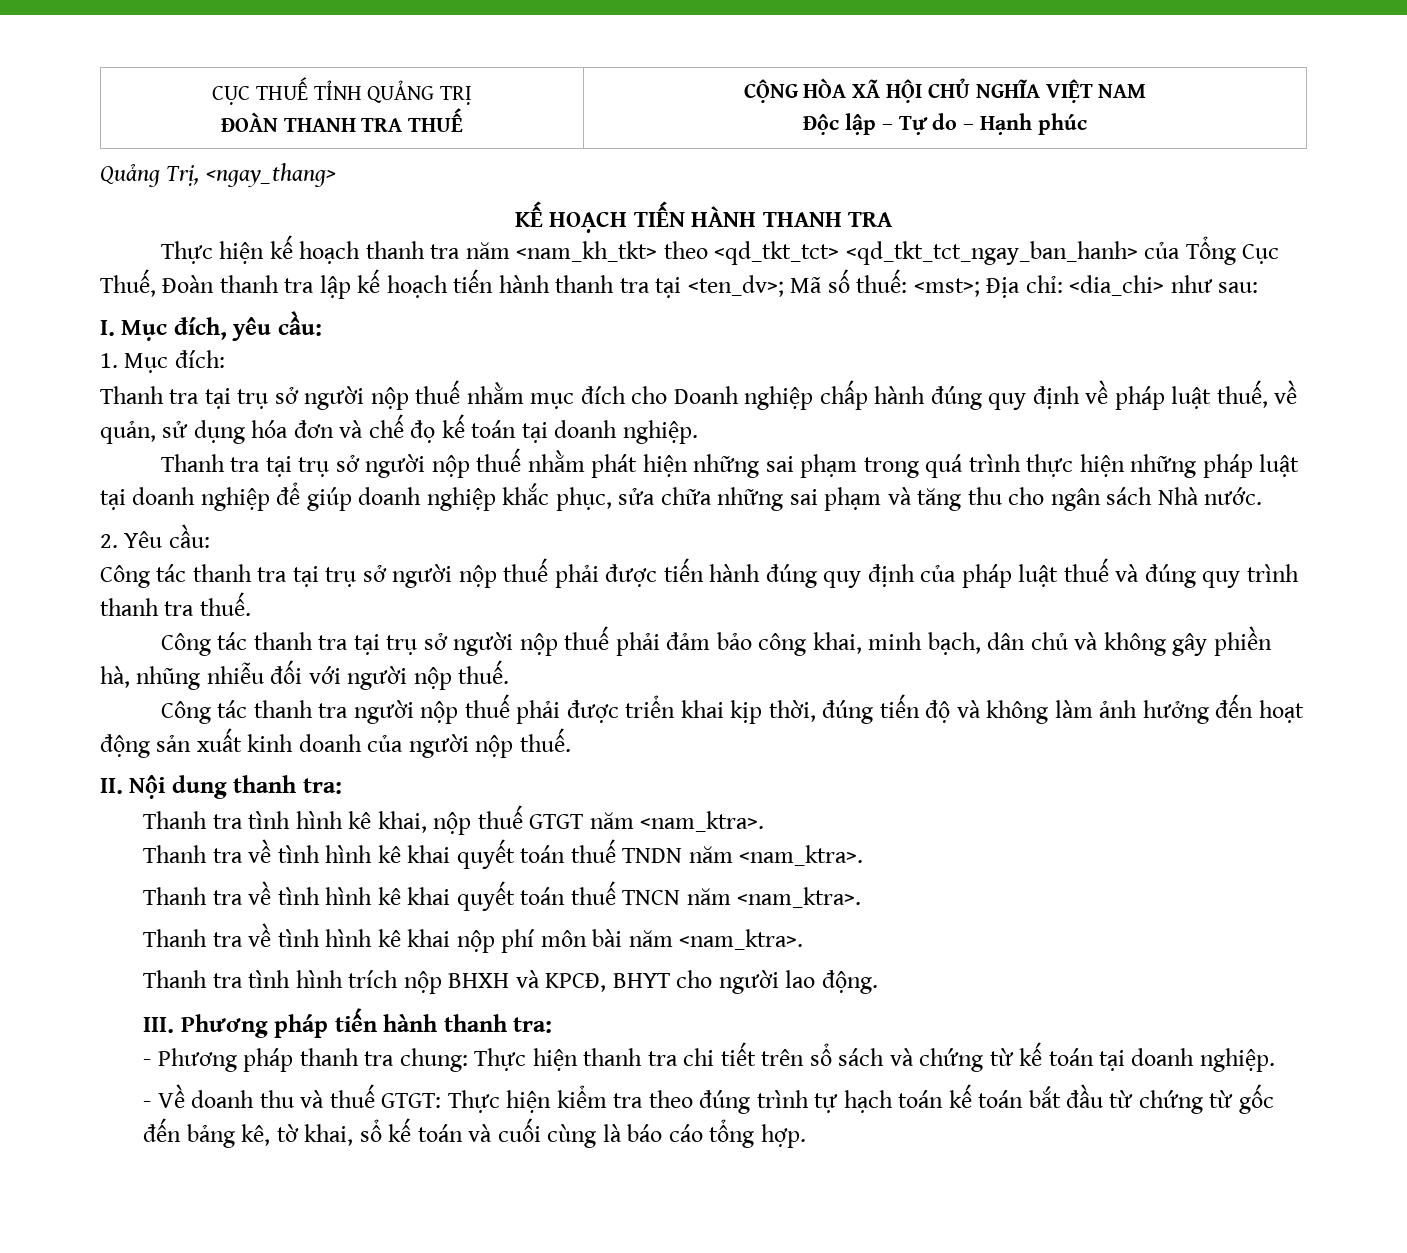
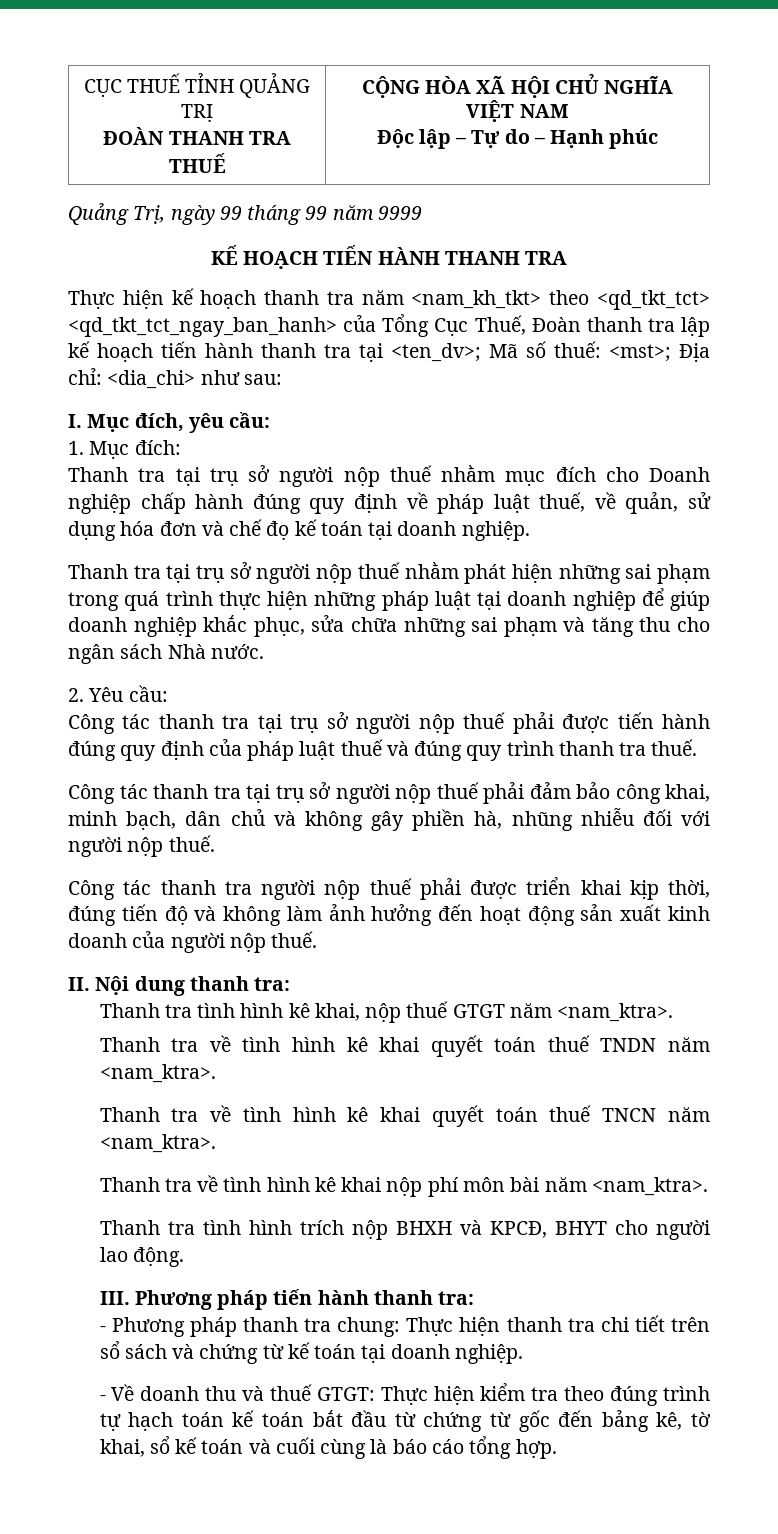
- Quảng Trị, <ngay_thang>
+ Quảng Trị, ngày 99 tháng 99 năm 9999

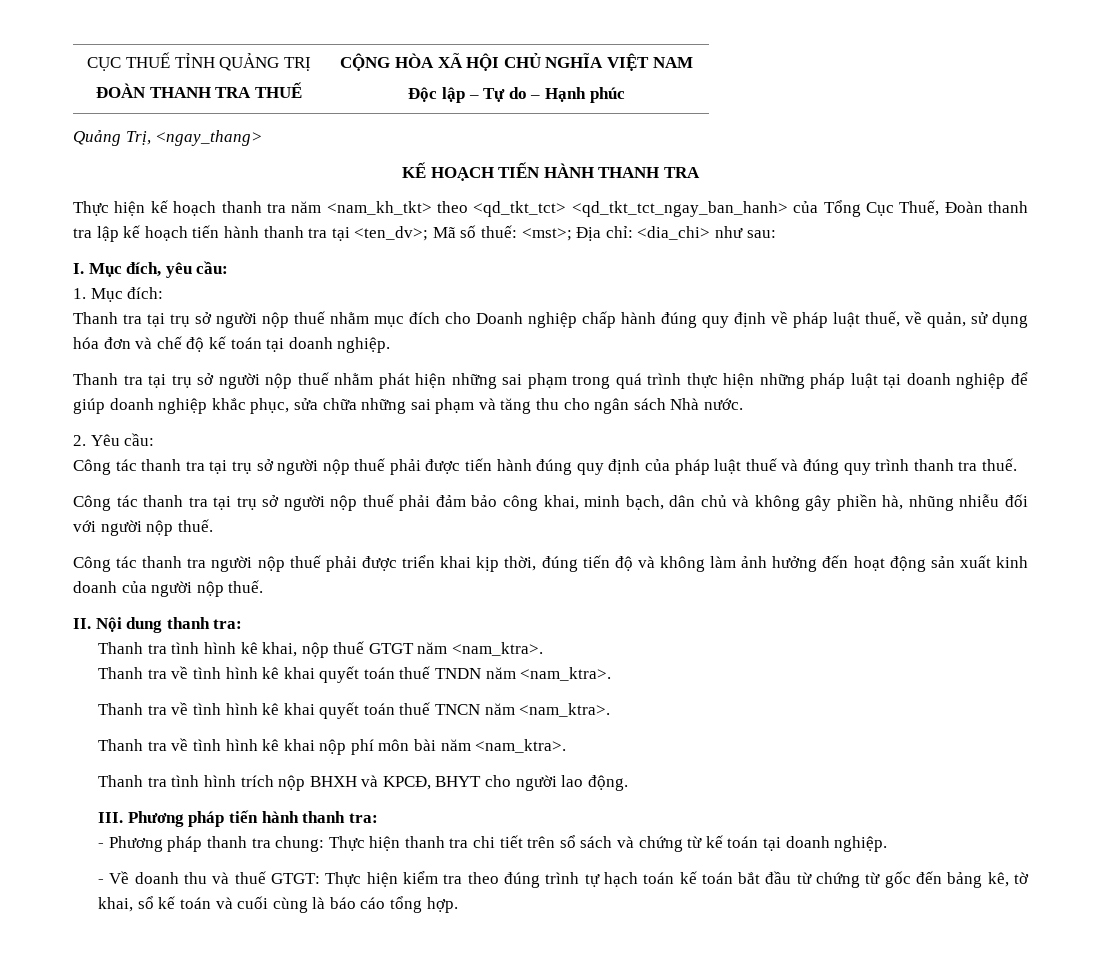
- Quảng Trị, ngày 99 tháng 99 năm 9999
+ Quảng Trị, <ngay_thang>
- Thanh tra tại trụ sở người nộp thuế nhằm mục đích cho Doanh nghiệp chấp hành đúng quy định về pháp luật thuế, về quản, sử dụng hóa đơn và chế đọ kế toán tại doanh nghiệp.
+ Thanh tra tại trụ sở người nộp thuế nhằm mục đích cho Doanh nghiệp chấp hành đúng quy định về pháp luật thuế, về quản, sử dụng hóa đơn và chế độ kế toán tại doanh nghiệp.

